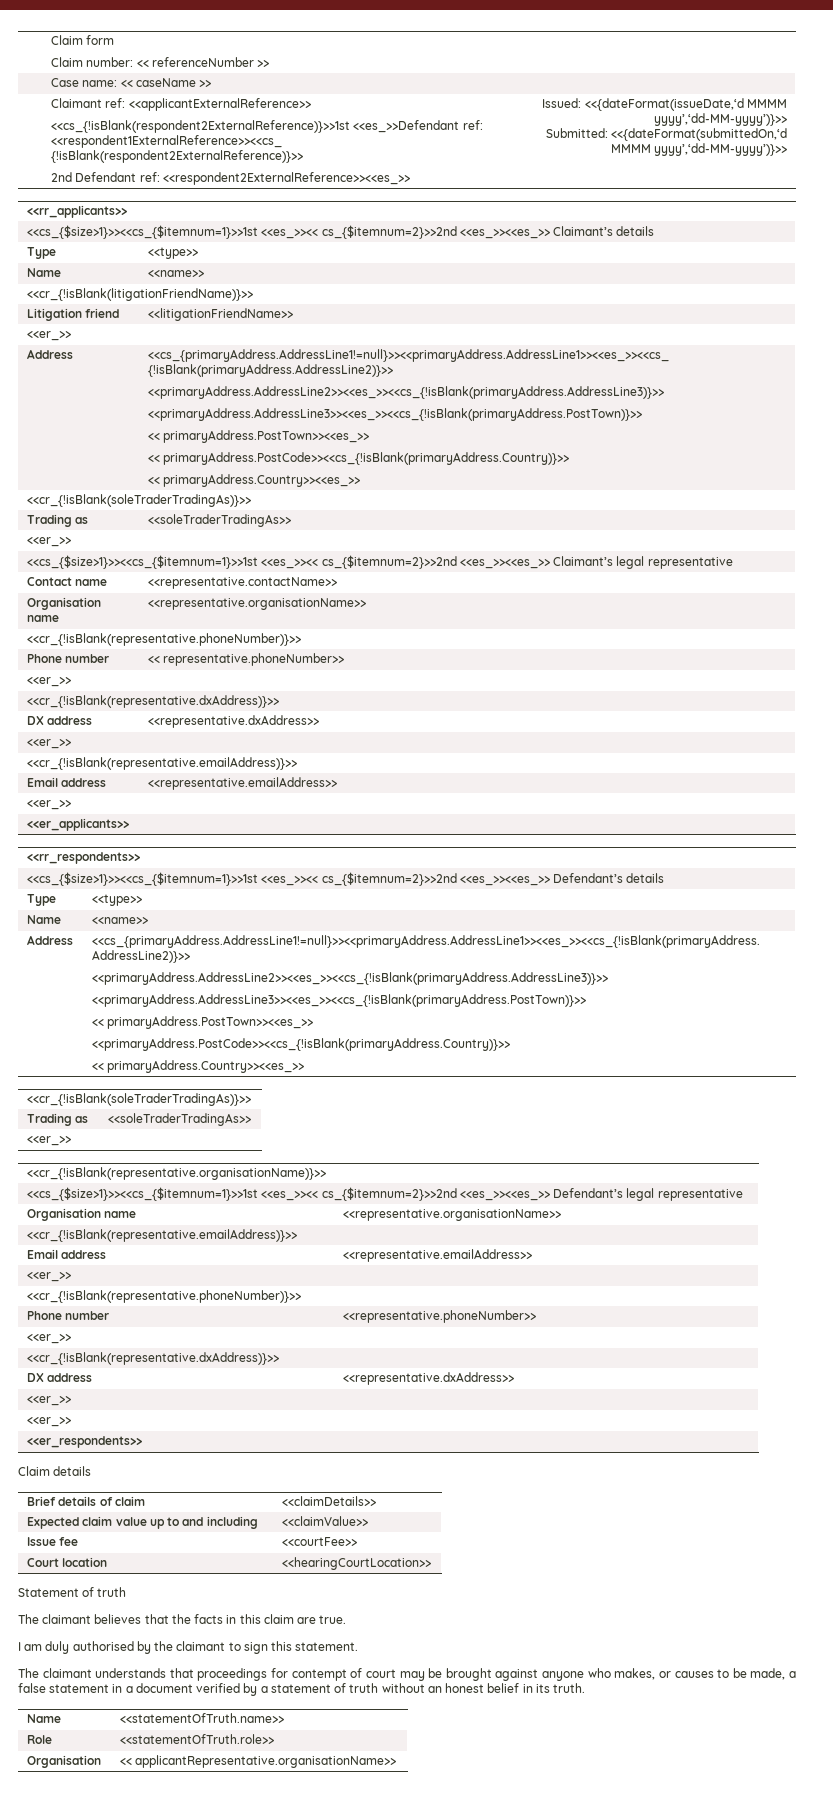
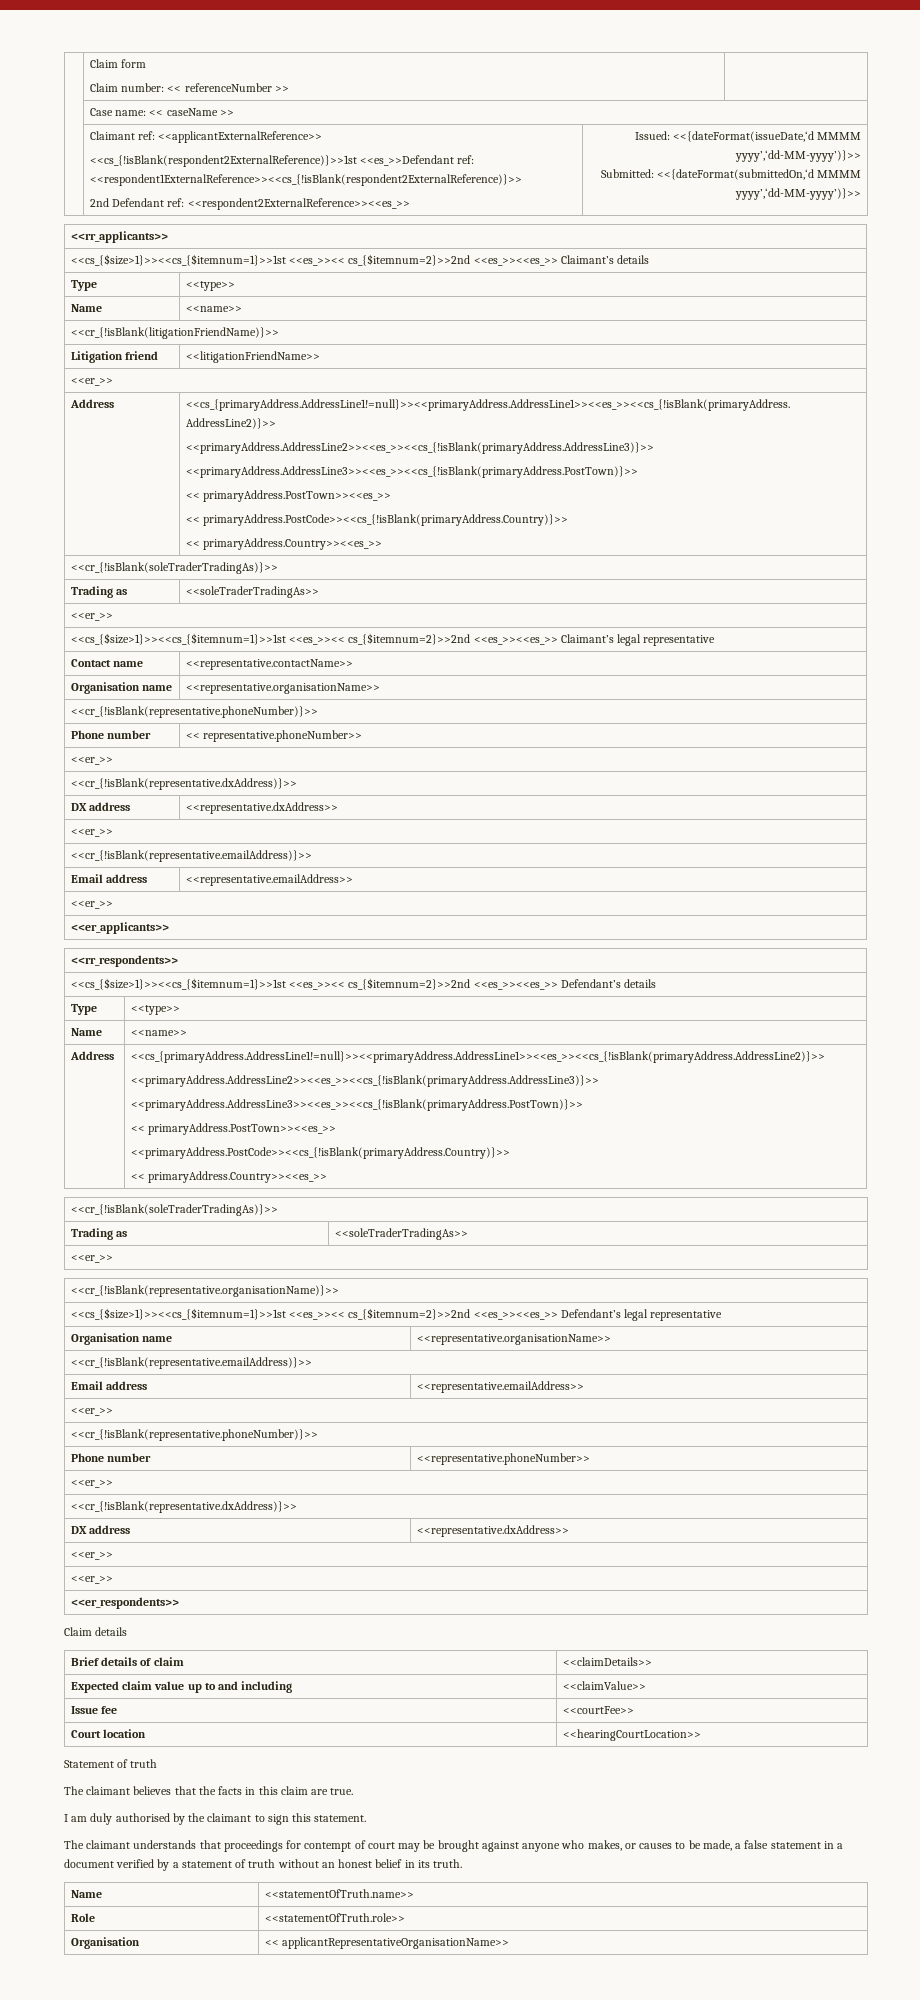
- Organisation | << applicantRepresentative.organisationName>>
+ Organisation | << applicantRepresentativeOrganisationName>>

